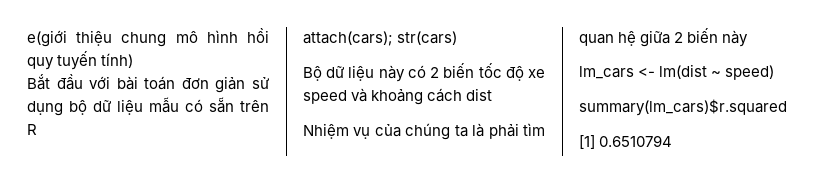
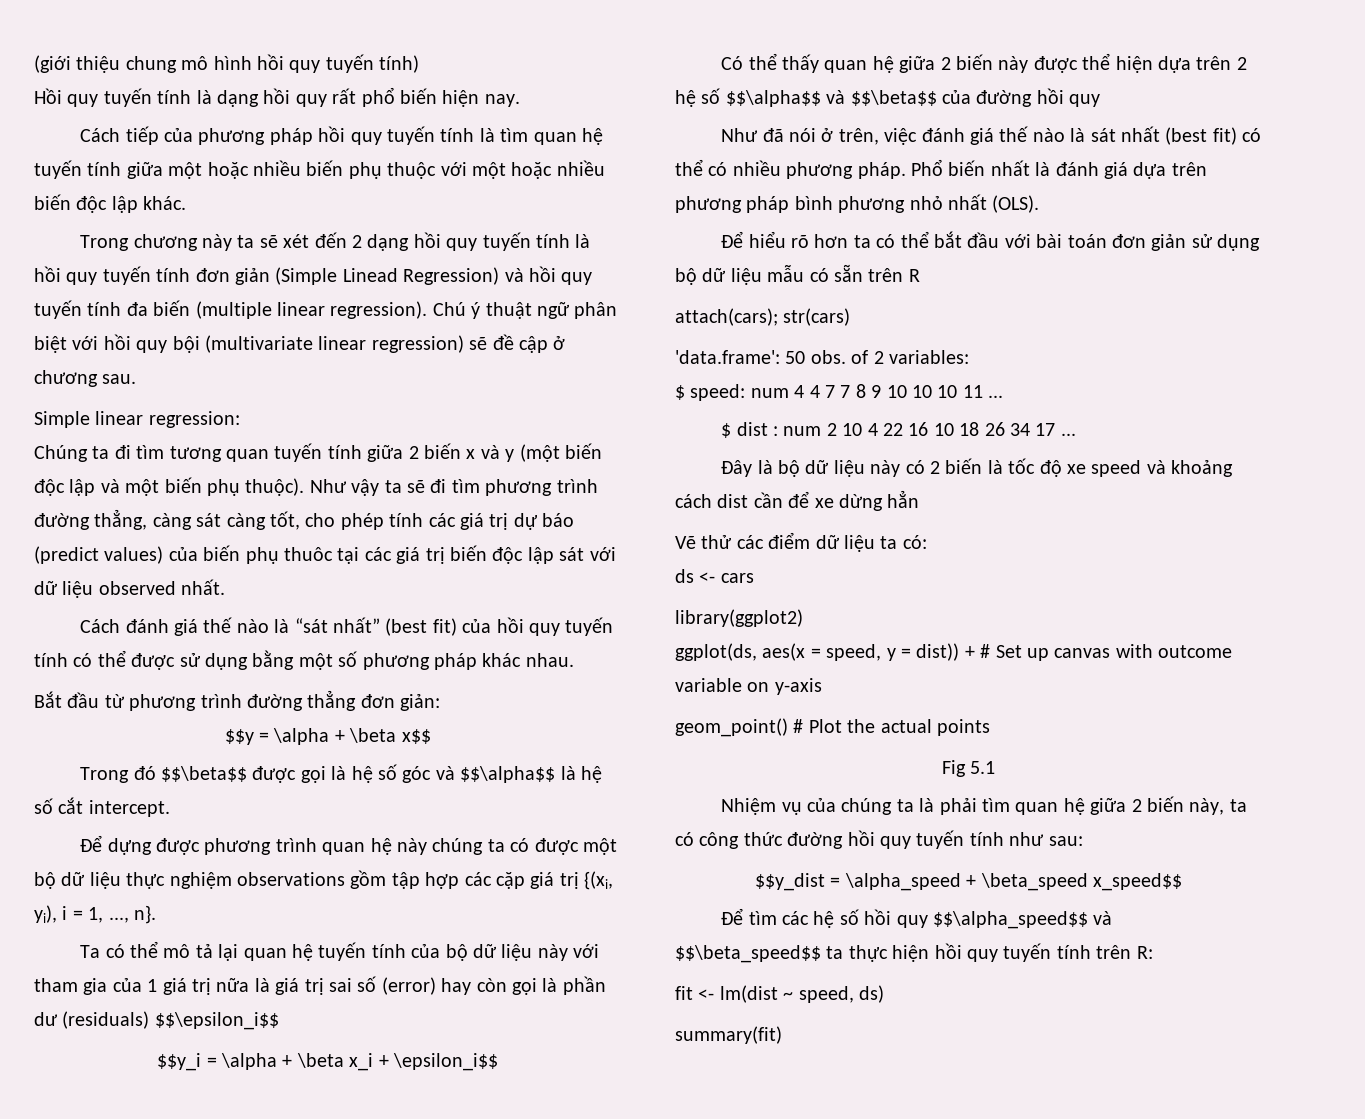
- e(giới thiệu chung mô hình hồi quy tuyến tính)
+ (giới thiệu chung mô hình hồi quy tuyến tính)
- Bắt đầu với bài toán đơn giản sử dụng bộ dữ liệu mẫu có sẵn trên R
+ Hồi quy tuyến tính là dạng hồi quy rất phổ biến hiện nay.
+ Cách tiếp của phương pháp hồi quy tuyến tính là tìm quan hệ tuyến tính giữa một hoặc nhiều biến phụ thuộc với một hoặc nhiều biến độc lập khác.
+ Trong chương này ta sẽ xét đến 2 dạng hồi quy tuyến tính là hồi quy tuyến tính đơn giản (Simple Linead Regression) và hồi quy tuyến tính đa biến (multiple linear regression). Chú ý thuật ngữ phân biệt với hồi quy bội (multivariate linear regression) sẽ đề cập ở chương sau.
+ Simple linear regression:
+ Chúng ta đi tìm tương quan tuyến tính giữa 2 biến x và y (một biến độc lập và một biến phụ thuộc). Như vậy ta sẽ đi tìm phương trình đường thẳng, càng sát càng tốt, cho phép tính các giá trị dự báo (predict values) của biến phụ thuôc tại các giá trị biến độc lập sát với dữ liệu observed nhất.
+ Cách đánh giá thế nào là “sát nhất” (best fit) của hồi quy tuyến tính có thể được sử dụng bằng một số phương pháp khác nhau.
+ Bắt đầu từ phương trình đường thẳng đơn giản:
+ $$y = \alpha + \beta x$$
+ Trong đó $$\beta$$ được gọi là hệ số góc và $$\alpha$$ là hệ số cắt intercept.
+ Để dựng được phương trình quan hệ này chúng ta có được một bộ dữ liệu thực nghiệm observations gồm tập hợp các cặp giá trị {(xi, yi), i = 1, ..., n}.
+ Ta có thể mô tả lại quan hệ tuyến tính của bộ dữ liệu này với tham gia của 1 giá trị nữa là giá trị sai số (error) hay còn gọi là phần dư (residuals) $$\epsilon_i$$
+ $$y_i = \alpha + \beta x_i + \epsilon_i$$
+ Có thể thấy quan hệ giữa 2 biến này được thể hiện dựa trên 2 hệ số $$\alpha$$ và $$\beta$$ của đường hồi quy
+ Như đã nói ở trên, việc đánh giá thế nào là sát nhất (best fit) có thể có nhiều phương pháp. Phổ biến nhất là đánh giá dựa trên phương pháp bình phương nhỏ nhất (OLS).
+ Để hiểu rõ hơn ta có thể bắt đầu với bài toán đơn giản sử dụng bộ dữ liệu mẫu có sẵn trên R
- Bộ dữ liệu này có 2 biến tốc độ xe speed và khoảng cách dist
+ 'data.frame': 50 obs. of 2 variables:
+ $ speed: num 4 4 7 7 8 9 10 10 10 11 ...
+ $ dist : num 2 10 4 22 16 10 18 26 34 17 ...
+ Đây là bộ dữ liệu này có 2 biến là tốc độ xe speed và khoảng cách dist cần để xe dừng hẳn
+ Vẽ thử các điểm dữ liệu ta có:
+ ds <- cars
+ library(ggplot2)
+ ggplot(ds, aes(x = speed, y = dist)) + # Set up canvas with outcome variable on y-axis
+ geom_point() # Plot the actual points
+ Fig 5.1
- Nhiệm vụ của chúng ta là phải tìm quan hệ giữa 2 biến này
- lm_cars <- lm(dist ~ speed)
- summary(lm_cars)$r.squared
- [1] 0.6510794
+ Nhiệm vụ của chúng ta là phải tìm quan hệ giữa 2 biến này, ta có công thức đường hồi quy tuyến tính như sau:
+ $$y_dist = \alpha_speed + \beta_speed x_speed$$
+ Để tìm các hệ số hồi quy $$\alpha_speed$$ và $$\beta_speed$$ ta thực hiện hồi quy tuyến tính trên R:
+ fit <- lm(dist ~ speed, ds)
+ summary(fit)

